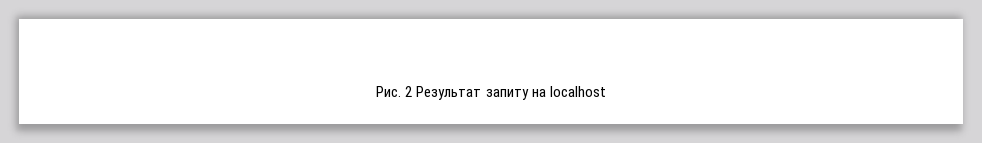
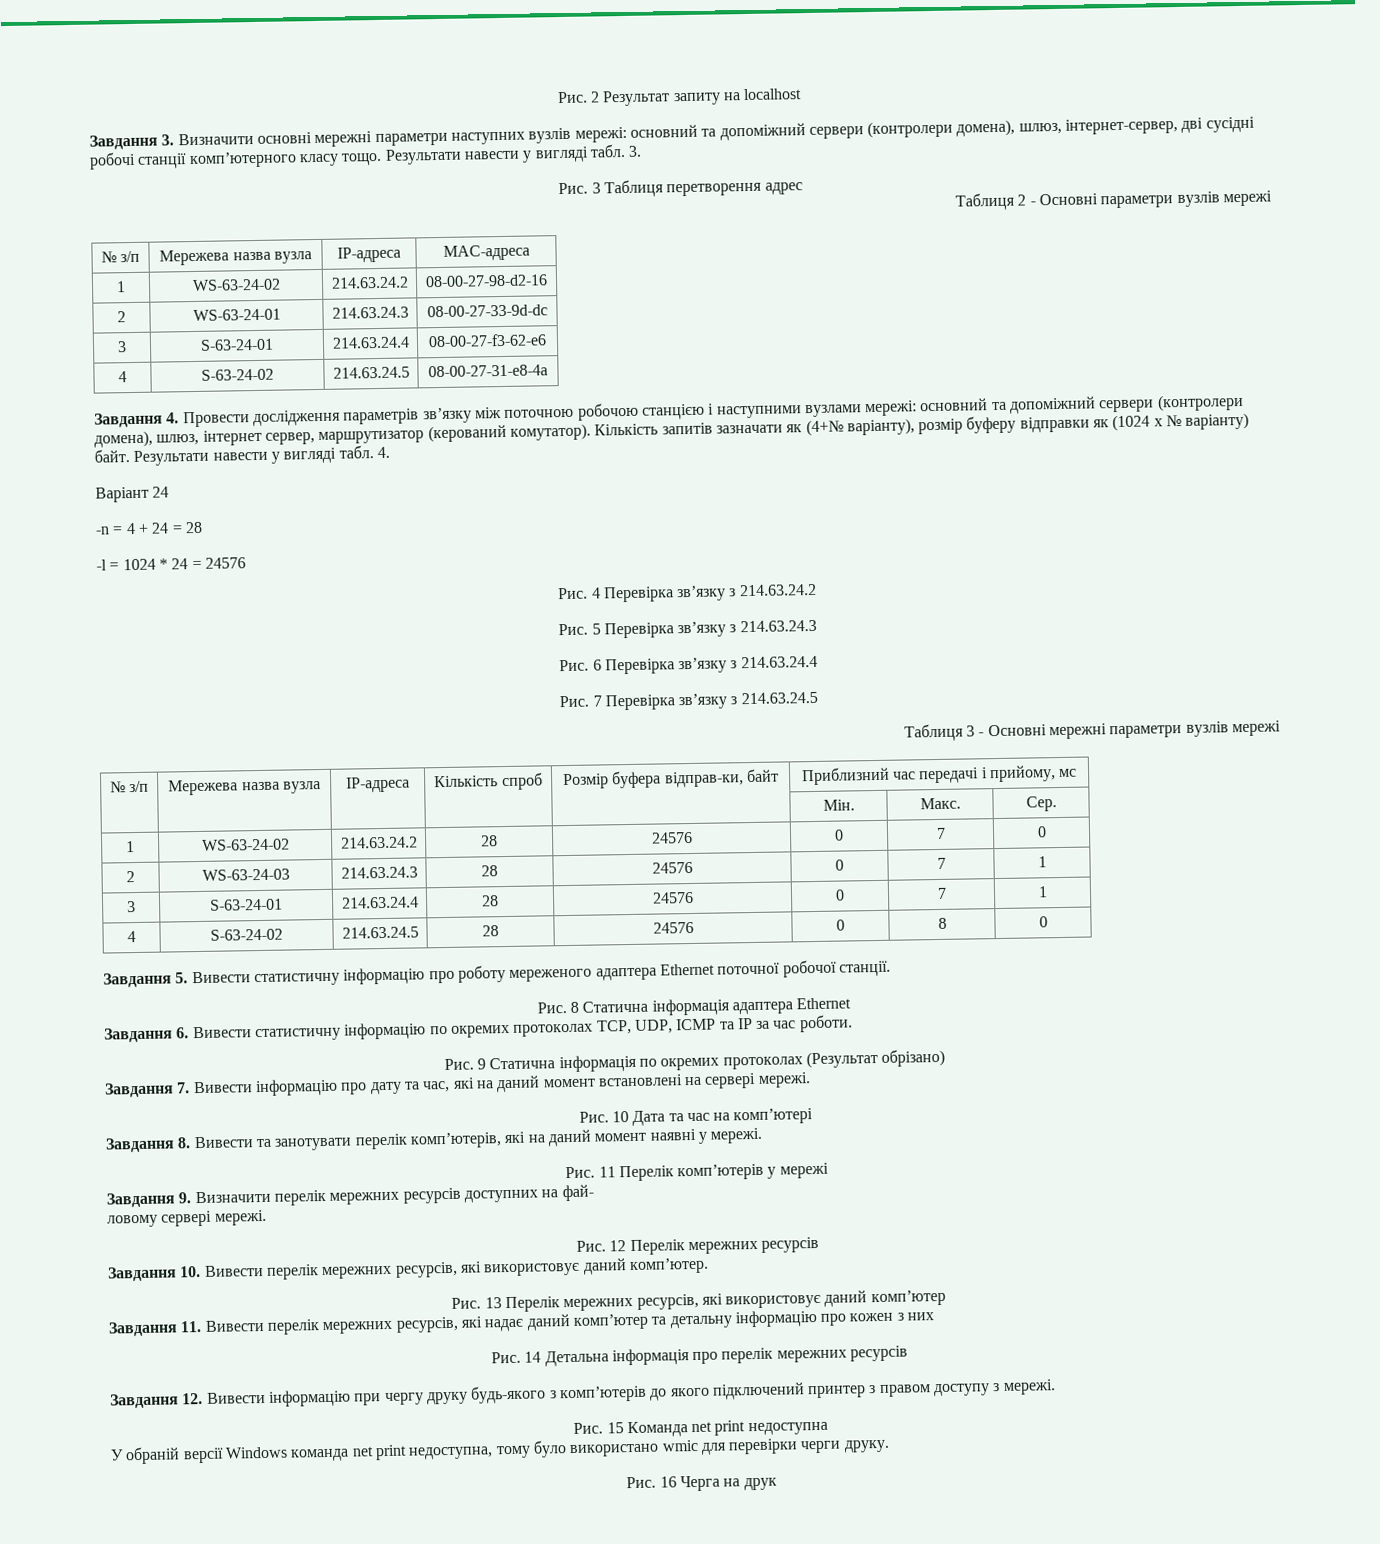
+ Завдання 3. Визначити основні мережні параметри наступних вузлів мережі: основний та допоміжний сервери (контролери домена), шлюз, інтернет-сервер, дві сусідні робочі станції комп’ютерного класу тощо. Результати навести у вигляді табл. 3.
+ Рис. 3 Таблиця перетворення адрес
+ Таблиця 2 - Основні параметри вузлів мережі
+ № з/п | Мережева назва вузла | ІР-адреса | МАС-адреса
+ 1 | WS-63-24-02 | 214.63.24.2 | 08-00-27-98-d2-16
+ 2 | WS-63-24-01 | 214.63.24.3 | 08-00-27-33-9d-dc
+ 3 | S-63-24-01 | 214.63.24.4 | 08-00-27-f3-62-e6
+ 4 | S-63-24-02 | 214.63.24.5 | 08-00-27-31-e8-4a
+ Завдання 4. Провести дослідження параметрів зв’язку між поточною робочою станцією і наступними вузлами мережі: основний та допоміжний сервери (контролери домена), шлюз, інтернет сервер, маршрутизатор (керований комутатор). Кількість запитів зазначати як (4+№ варіанту), розмір буферу відправки як (1024 х № варіанту) байт. Результати навести у вигляді табл. 4.
+ Варіант 24
+ -n = 4 + 24 = 28
+ -l = 1024 * 24 = 24576
+ Рис. 4 Перевірка зв’язку з 214.63.24.2
+ Рис. 5 Перевірка зв’язку з 214.63.24.3
+ Рис. 6 Перевірка зв’язку з 214.63.24.4
+ Рис. 7 Перевірка зв’язку з 214.63.24.5
+ Таблиця 3 - Основні мережні параметри вузлів мережі
+ № з/п | Мережева назва вузла | ІР-адреса | Кількість спроб | Розмір буфера відправ-ки, байт | Приблизний час передачі і прийому, мс
+ | | | | | Мін. | Макс. | Сер.
+ 1 | WS-63-24-02 | 214.63.24.2 | 28 | 24576 | 0 | 7 | 0
+ 2 | WS-63-24-03 | 214.63.24.3 | 28 | 24576 | 0 | 7 | 1
+ 3 | S-63-24-01 | 214.63.24.4 | 28 | 24576 | 0 | 7 | 1
+ 4 | S-63-24-02 | 214.63.24.5 | 28 | 24576 | 0 | 8 | 0
+ Завдання 5. Вивести статистичну інформацію про роботу мереженого адаптера Ethernet поточної робочої станції.
+ Рис. 8 Статична інформація адаптера Ethernet
+ Завдання 6. Вивести статистичну інформацію по окремих протоколах TCP, UDP, ICMP та IP за час роботи.
+ Рис. 9 Статична інформація по окремих протоколах (Результат обрізано)
+ Завдання 7. Вивести інформацію про дату та час, які на даний момент встановлені на сервері мережі.
+ Рис. 10 Дата та час на комп’ютері
+ Завдання 8. Вивести та занотувати перелік комп’ютерів, які на даний момент наявні у мережі.
+ Рис. 11 Перелік комп’ютерів у мережі
+ Завдання 9. Визначити перелік мережних ресурсів доступних на фай-
+ ловому сервері мережі.
+ Рис. 12 Перелік мережних ресурсів
+ Завдання 10. Вивести перелік мережних ресурсів, які використовує даний комп’ютер.
+ Рис. 13 Перелік мережних ресурсів, які використовує даний комп’ютер
+ Завдання 11. Вивести перелік мережних ресурсів, які надає даний комп’ютер та детальну інформацію про кожен з них
+ Рис. 14 Детальна інформація про перелік мережних ресурсів
+ Завдання 12. Вивести інформацію при чергу друку будь-якого з комп’ютерів до якого підключений принтер з правом доступу з мережі.
+ Рис. 15 Команда net print недоступна
+ У обраній версії Windows команда net print недоступна, тому було використано wmic для перевірки черги друку.
+ Рис. 16 Черга на друк

